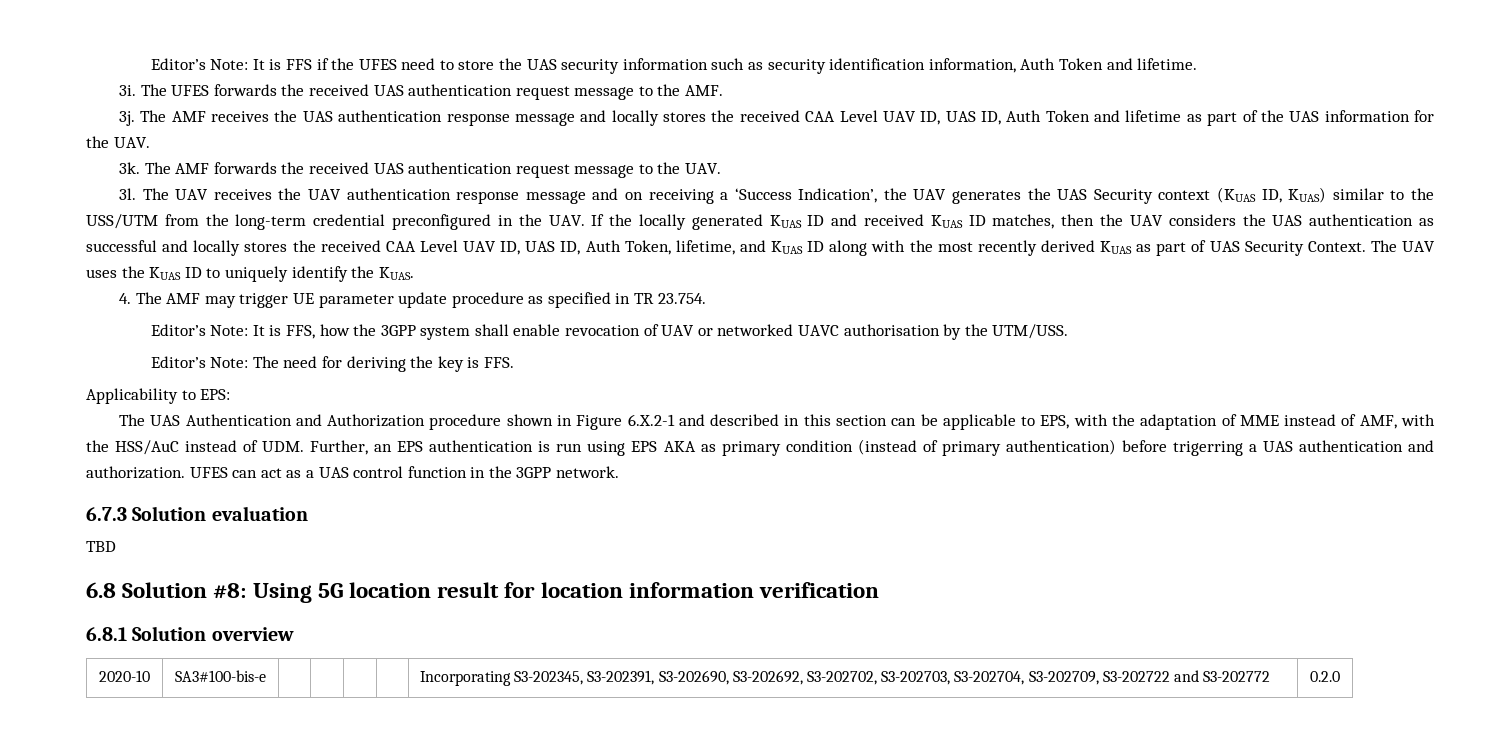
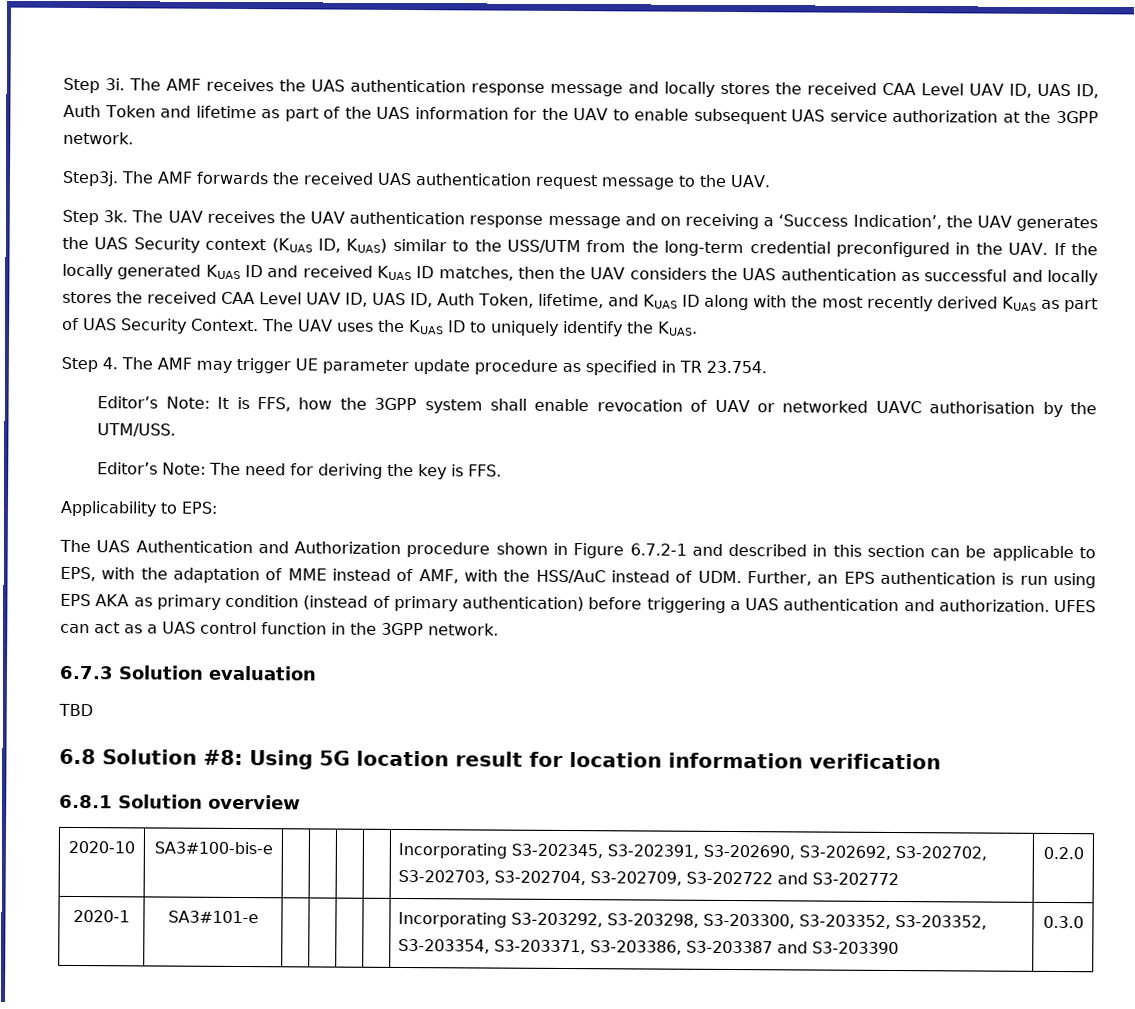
- Editor’s Note: It is FFS if the UFES need to store the UAS security information such as security identification information, Auth Token and lifetime.
- 3i. The UFES forwards the received UAS authentication request message to the AMF.
- 3j.
+ Step 3i.
- The AMF receives the UAS authentication response message and locally stores the received CAA Level UAV ID, UAS ID, Auth Token and lifetime as part of the UAS information for the UAV.
- 3k.
+ The AMF receives the UAS authentication response message and locally stores the received CAA Level UAV ID, UAS ID, Auth Token and lifetime as part of the UAS information for the UAV to enable subsequent UAS service authorization at the 3GPP network.
+ Step3j.
- 3l.
+ Step 3k.
- 4. The AMF may trigger UE parameter update procedure as specified in TR 23.754.
+ Step 4. The AMF may trigger UE parameter update procedure as specified in TR 23.754.
- The UAS Authentication and Authorization procedure shown in Figure 6.X.2-1 and described in this section can be applicable to EPS, with the adaptation of MME instead of AMF, with the HSS/AuC instead of UDM. Further, an EPS authentication is run using EPS AKA as primary condition (instead of primary authentication) before trigerring a UAS authentication and authorization.
+ The UAS Authentication and Authorization procedure shown in Figure 6.7.2-1 and described in this section can be applicable to EPS, with the adaptation of MME instead of AMF, with the HSS/AuC instead of UDM. Further, an EPS authentication is run using EPS AKA as primary condition (instead of primary authentication) before triggering a UAS authentication and authorization.
+ 2020-1 | SA3#101-e | | | | | Incorporating S3-203292, S3-203298, S3-203300, S3-203352, S3-203352, S3-203354, S3-203371, S3-203386, S3-203387 and S3-203390 | 0.3.0

